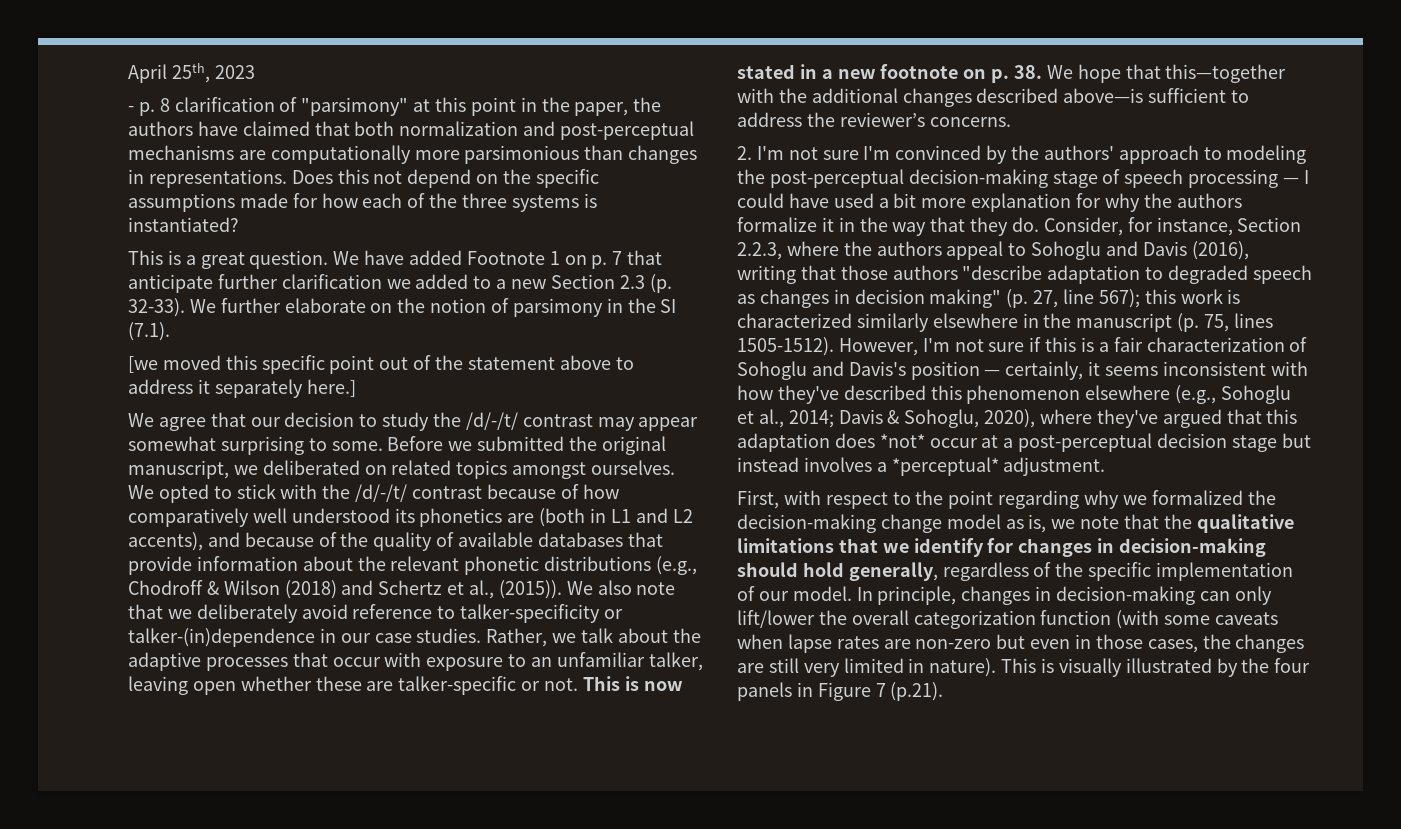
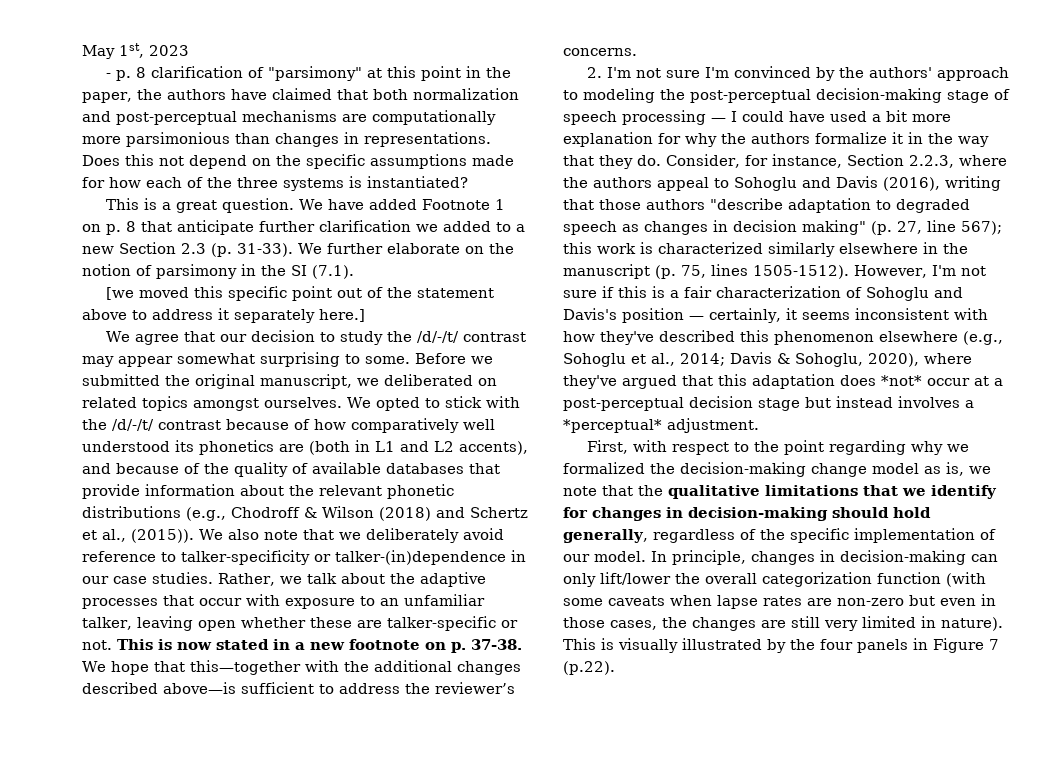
- April 25th, 2023
+ May 1st, 2023
- We have added Footnote 1 on p. 7 that anticipate further clarification we added to a new Section 2.3 (p. 32-33).
+ We have added Footnote 1 on p. 8 that anticipate further clarification we added to a new Section 2.3 (p. 31-33).
- This is now stated in a new footnote on p. 38. We hope that this—together with the additional changes described above—is sufficient to address the reviewer’s concerns.
+ This is now stated in a new footnote on p. 37-38. We hope that this—together with the additional changes described above—is sufficient to address the reviewer’s concerns.
- This is visually illustrated by the four panels in Figure 7 (p.21).
+ This is visually illustrated by the four panels in Figure 7 (p.22).

